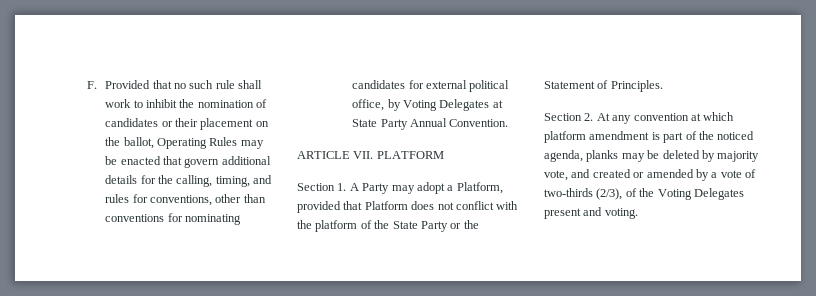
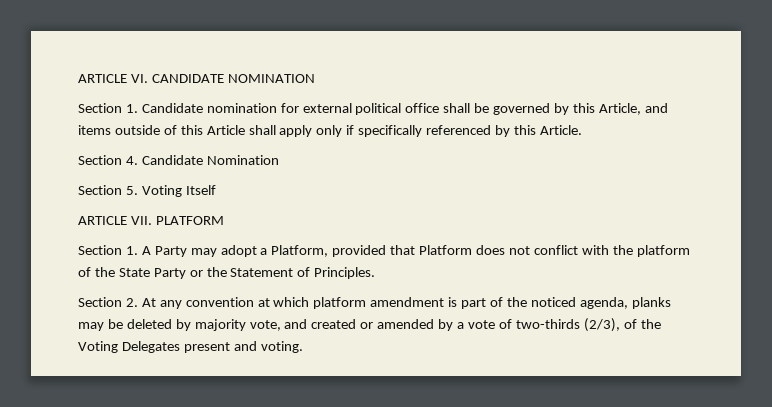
- F. Provided that no such rule shall work to inhibit the nomination of candidates or their placement on the ballot, Operating Rules may be enacted that govern additional details for the calling, timing, and rules for conventions, other than conventions for nominating candidates for external political office, by Voting Delegates at State Party Annual Convention.
+ ARTICLE VI. CANDIDATE NOMINATION
+ Section 1. Candidate nomination for external political office shall be governed by this Article, and items outside of this Article shall apply only if specifically referenced by this Article.
+ Section 4. Candidate Nomination
+ Section 5. Voting Itself

